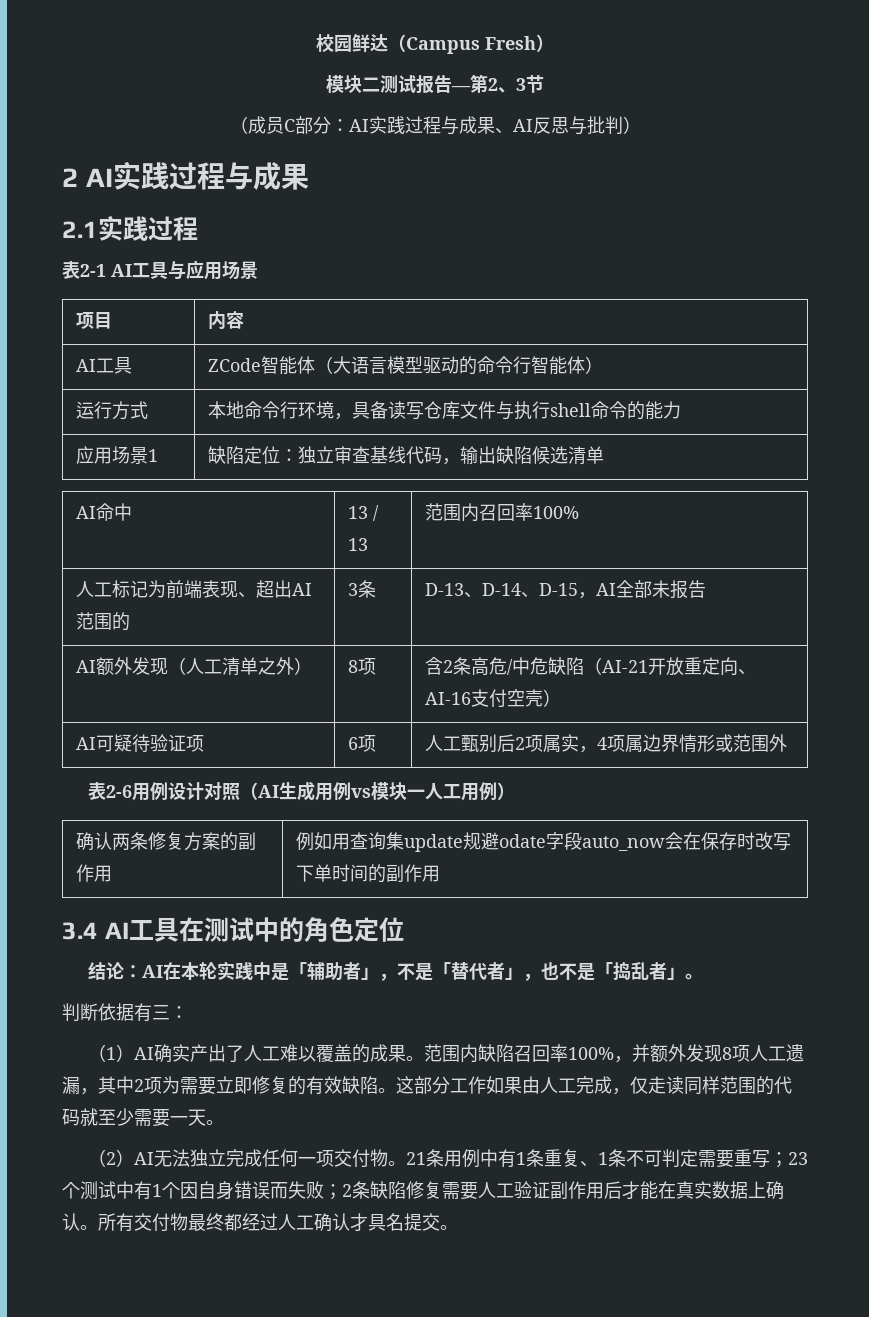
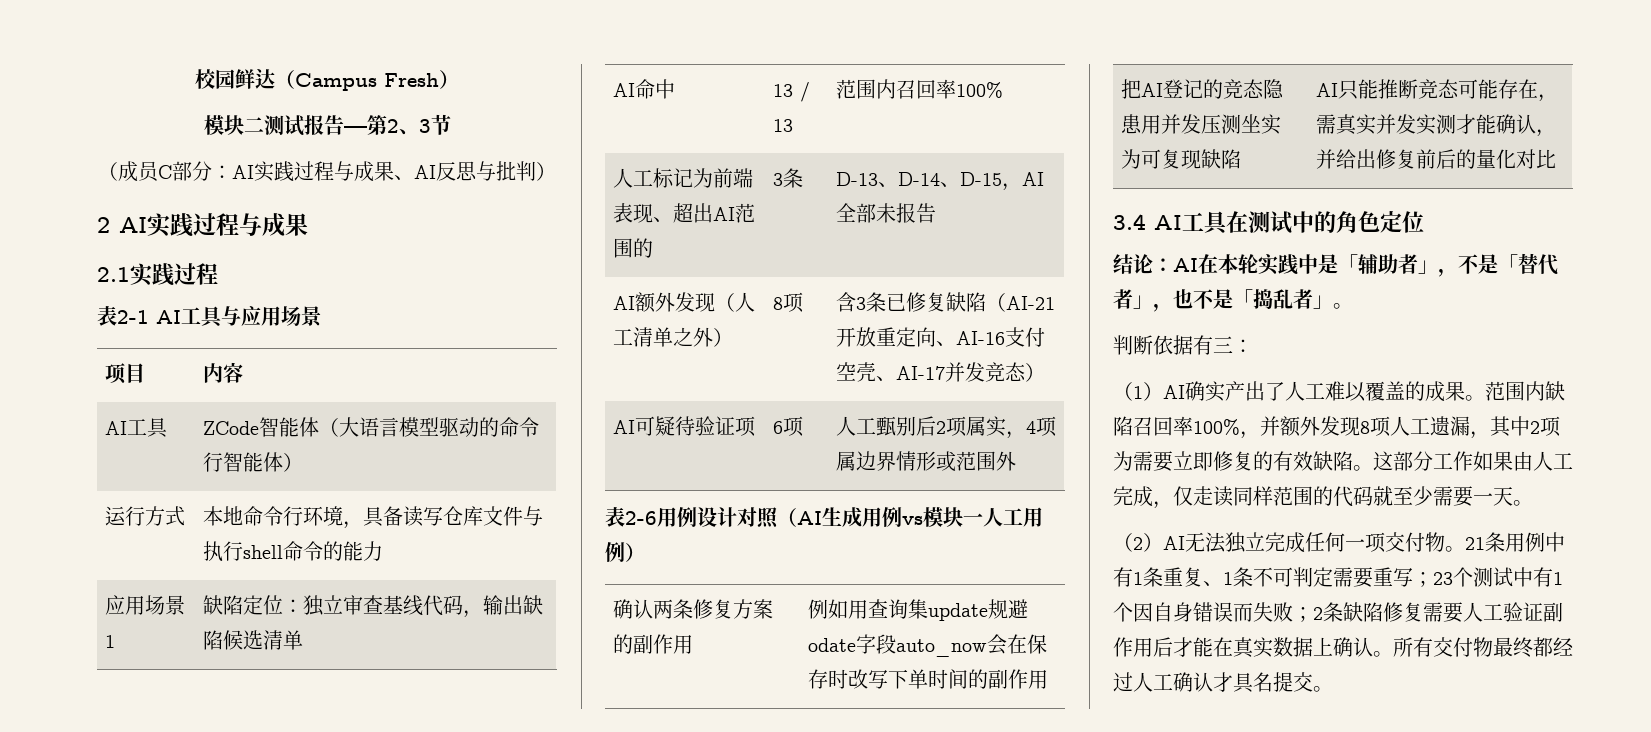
- AI额外发现（人工清单之外） | 8项 | 含2条高危/中危缺陷（AI-21开放重定向、AI-16支付空壳）
+ AI额外发现（人工清单之外） | 8项 | 含3条已修复缺陷（AI-21开放重定向、AI-16支付空壳、AI-17并发竞态）
+ 把AI登记的竞态隐患用并发压测坐实为可复现缺陷 | AI只能推断竞态可能存在，需真实并发实测才能确认，并给出修复前后的量化对比

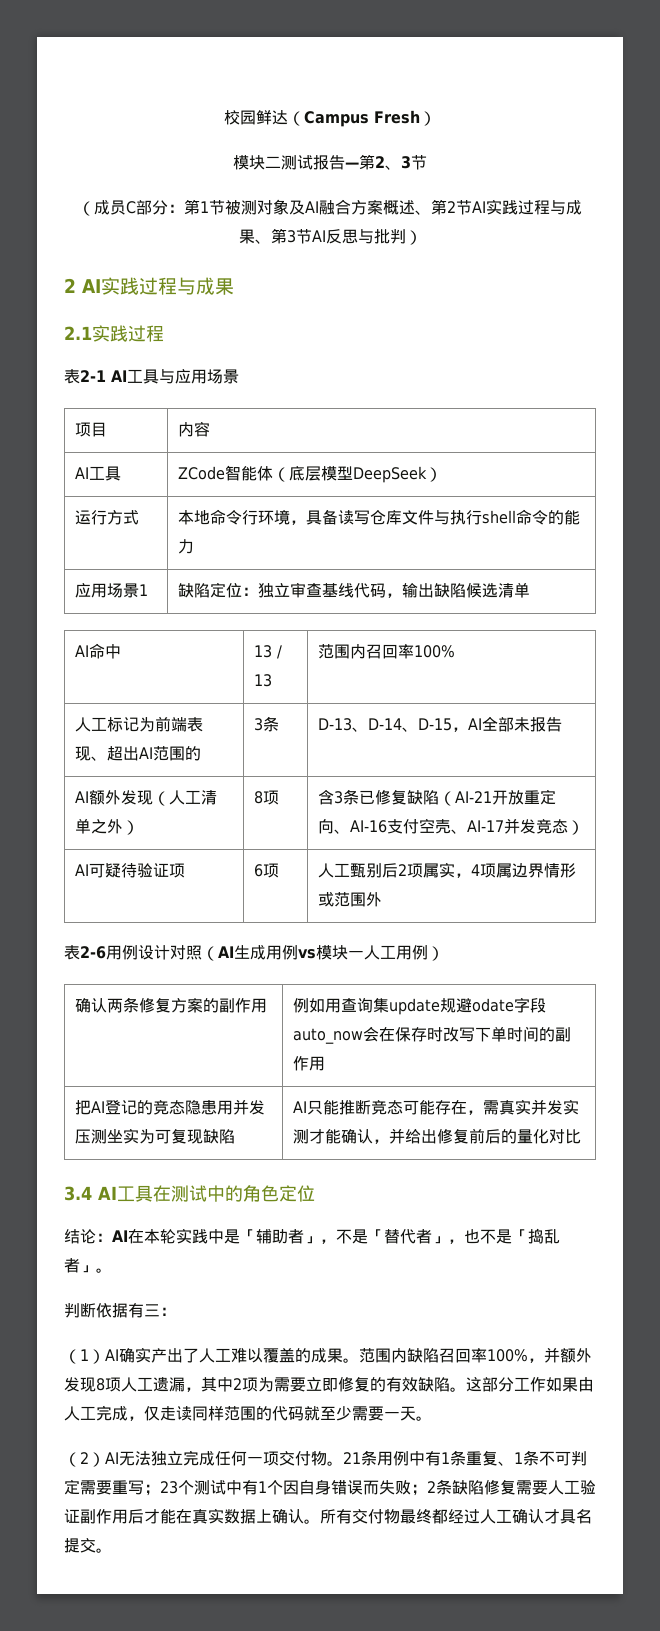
- （成员C部分：AI实践过程与成果、AI反思与批判）
+ （成员C部分：第1节被测对象及AI融合方案概述、第2节AI实践过程与成果、第3节AI反思与批判）
- AI工具 | ZCode智能体（大语言模型驱动的命令行智能体）
+ AI工具 | ZCode智能体（底层模型DeepSeek）

